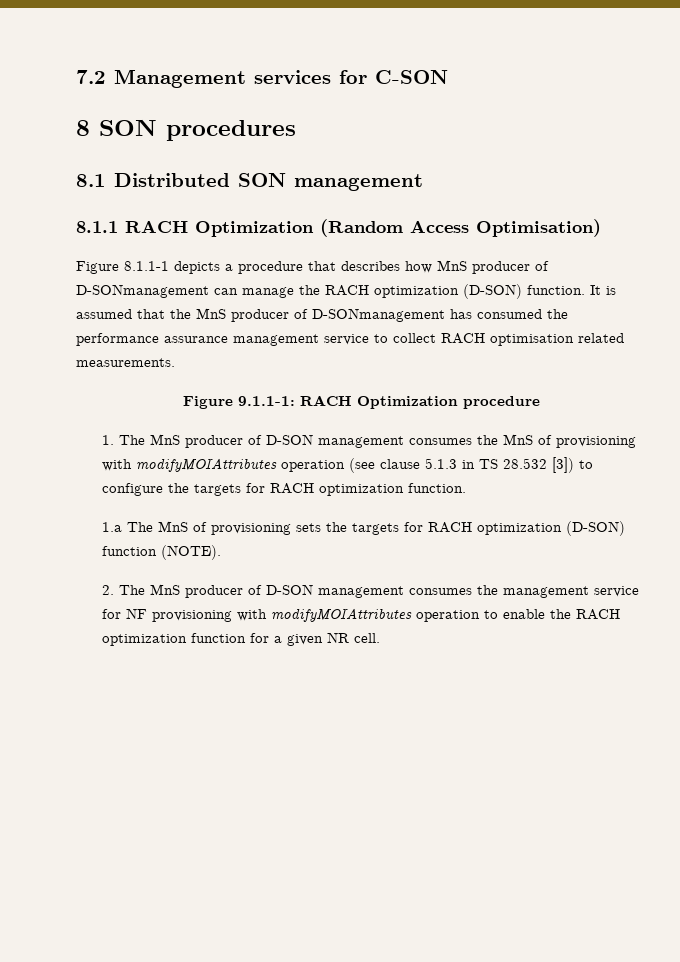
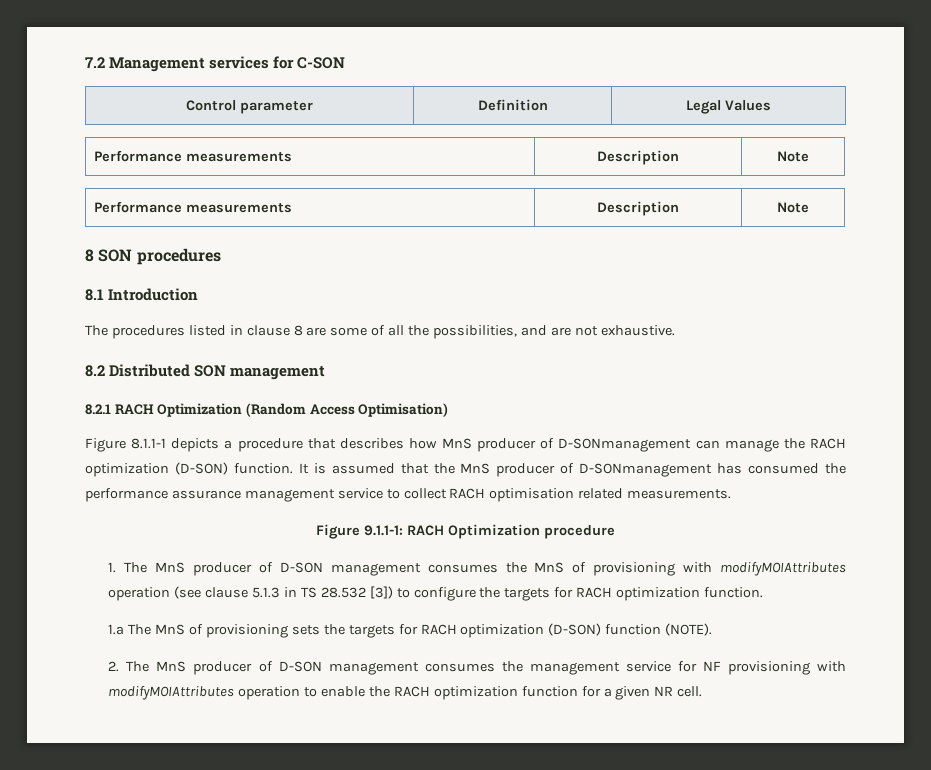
+ Control parameter | Definition | Legal Values
+ Performance measurements | Description | Note
+ Performance measurements | Description | Note
  8 SON procedures
- 8.1 Distributed SON management
+ 8.1 Introduction
+ The procedures listed in clause 8 are some of all the possibilities, and are not exhaustive.
+ 8.2 Distributed SON management
- 8.1.1 RACH Optimization (Random Access Optimisation)
+ 8.2.1 RACH Optimization (Random Access Optimisation)

